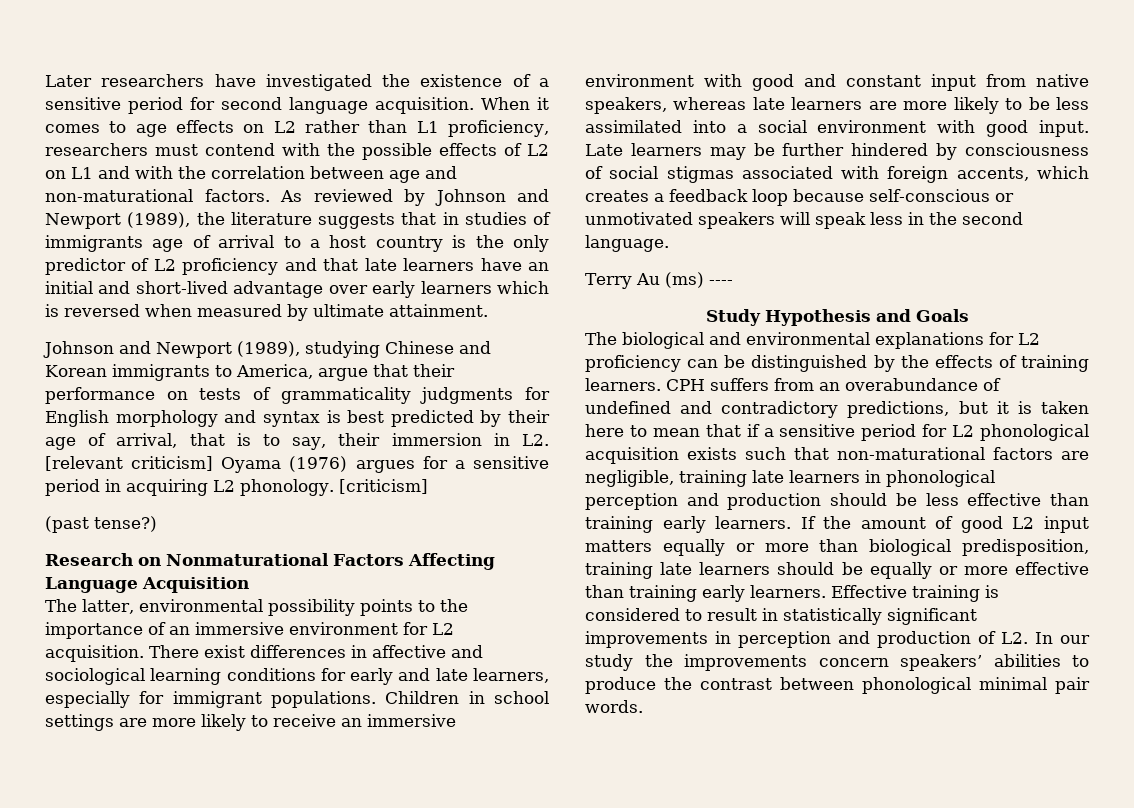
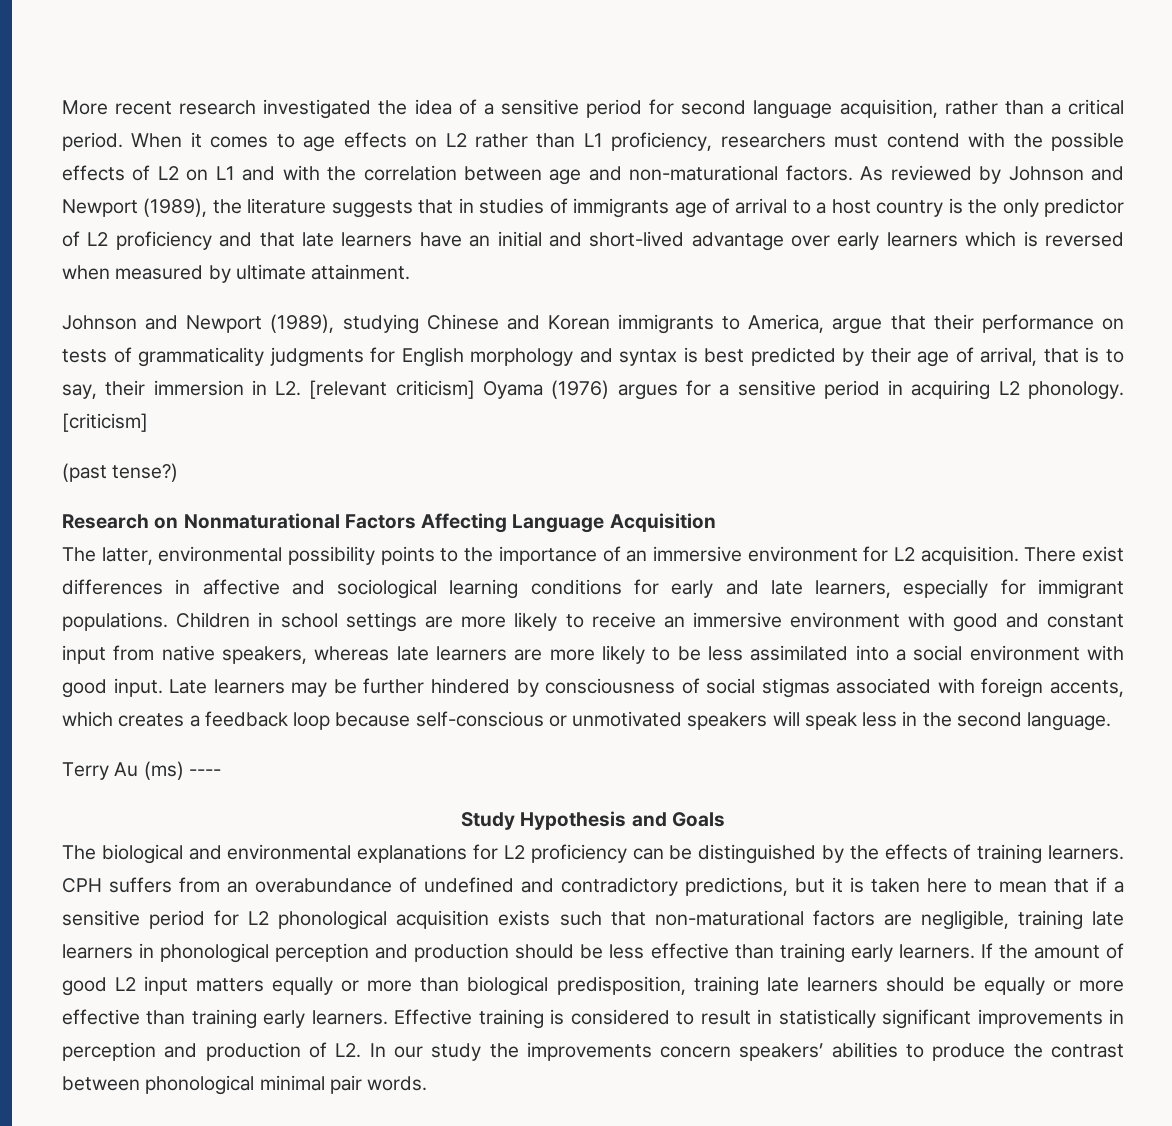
- Later researchers have investigated the existence of a sensitive period for second language acquisition.
+ More recent research investigated the idea of a sensitive period for second language acquisition, rather than a critical period.

